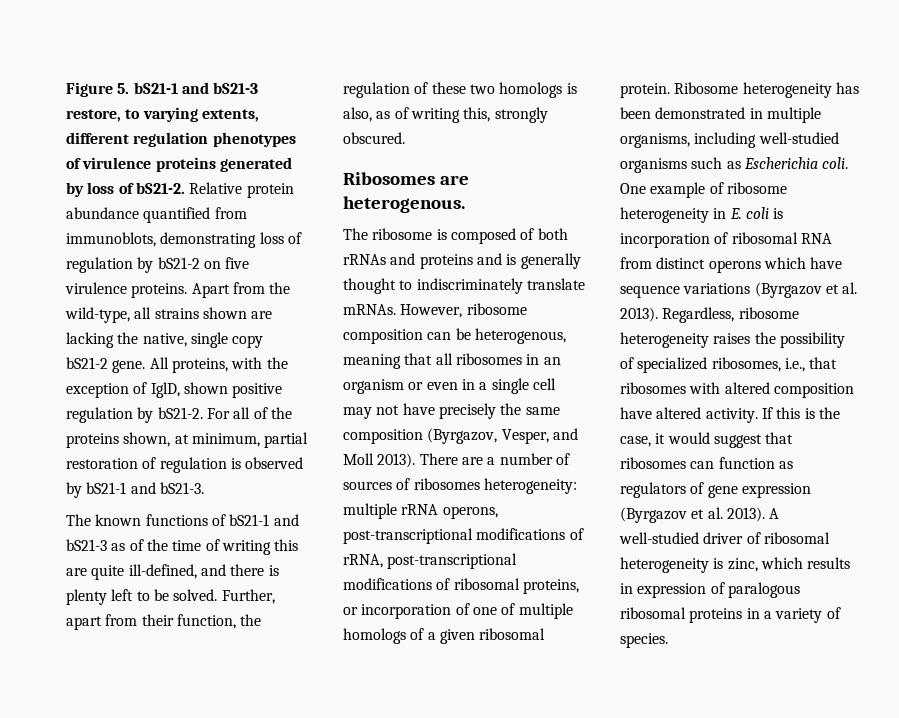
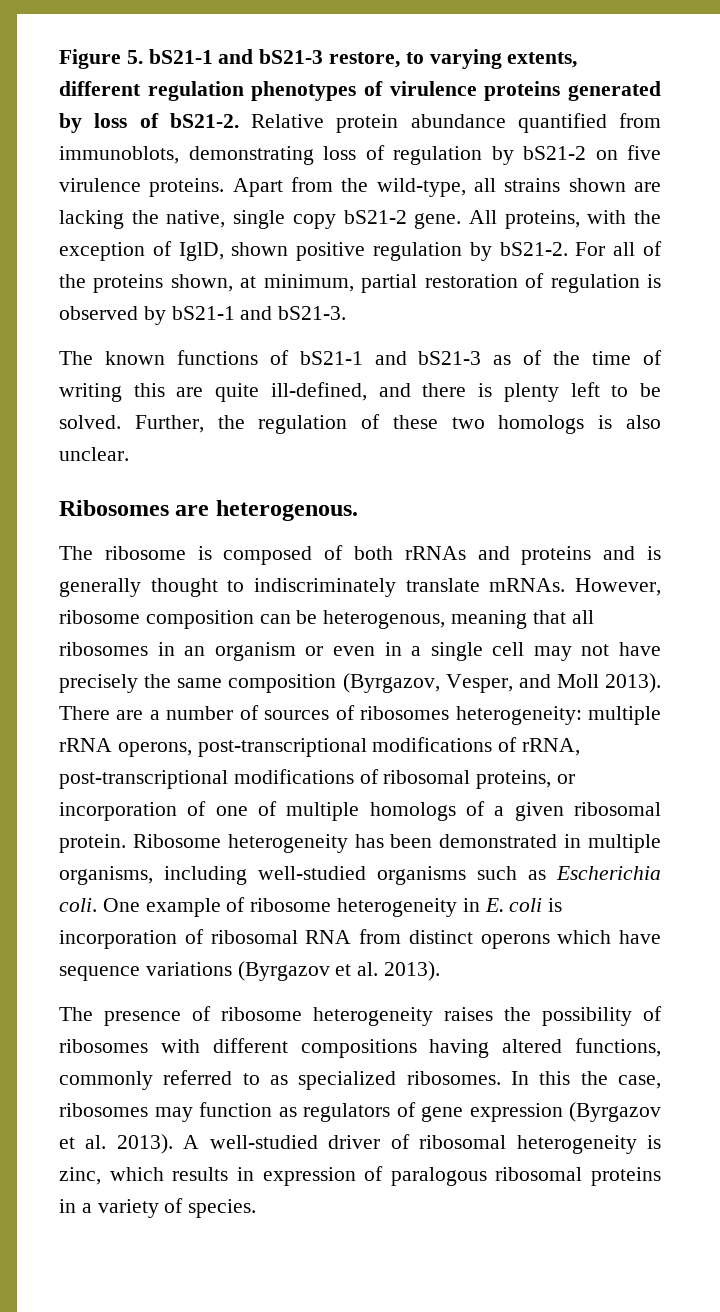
- Further, apart from their function, the regulation of these two homologs is also, as of writing this, strongly obscured.
+ Further, the regulation of these two homologs is also unclear.
- One example of ribosome heterogeneity in E. coli is incorporation of ribosomal RNA from distinct operons which have sequence variations (Byrgazov et al. 2013). Regardless, ribosome heterogeneity raises the possibility of specialized ribosomes, i.e., that ribosomes with altered composition have altered activity. If this is the case, it would suggest that ribosomes can function as regulators of gene expression (Byrgazov et al. 2013).
+ One example of ribosome heterogeneity in E. coli is incorporation of ribosomal RNA from distinct operons which have sequence variations (Byrgazov et al. 2013).
+ The presence of ribosome heterogeneity raises the possibility of ribosomes with different compositions having altered functions, commonly referred to as specialized ribosomes. In this the case, ribosomes may function as regulators of gene expression (Byrgazov et al. 2013).

